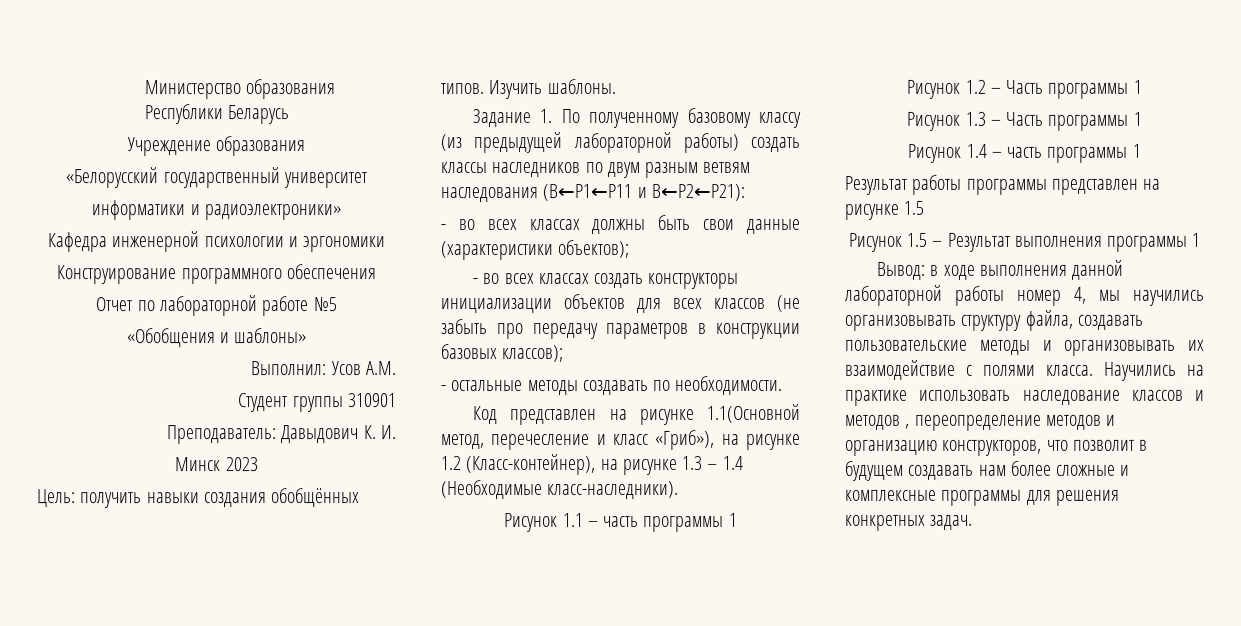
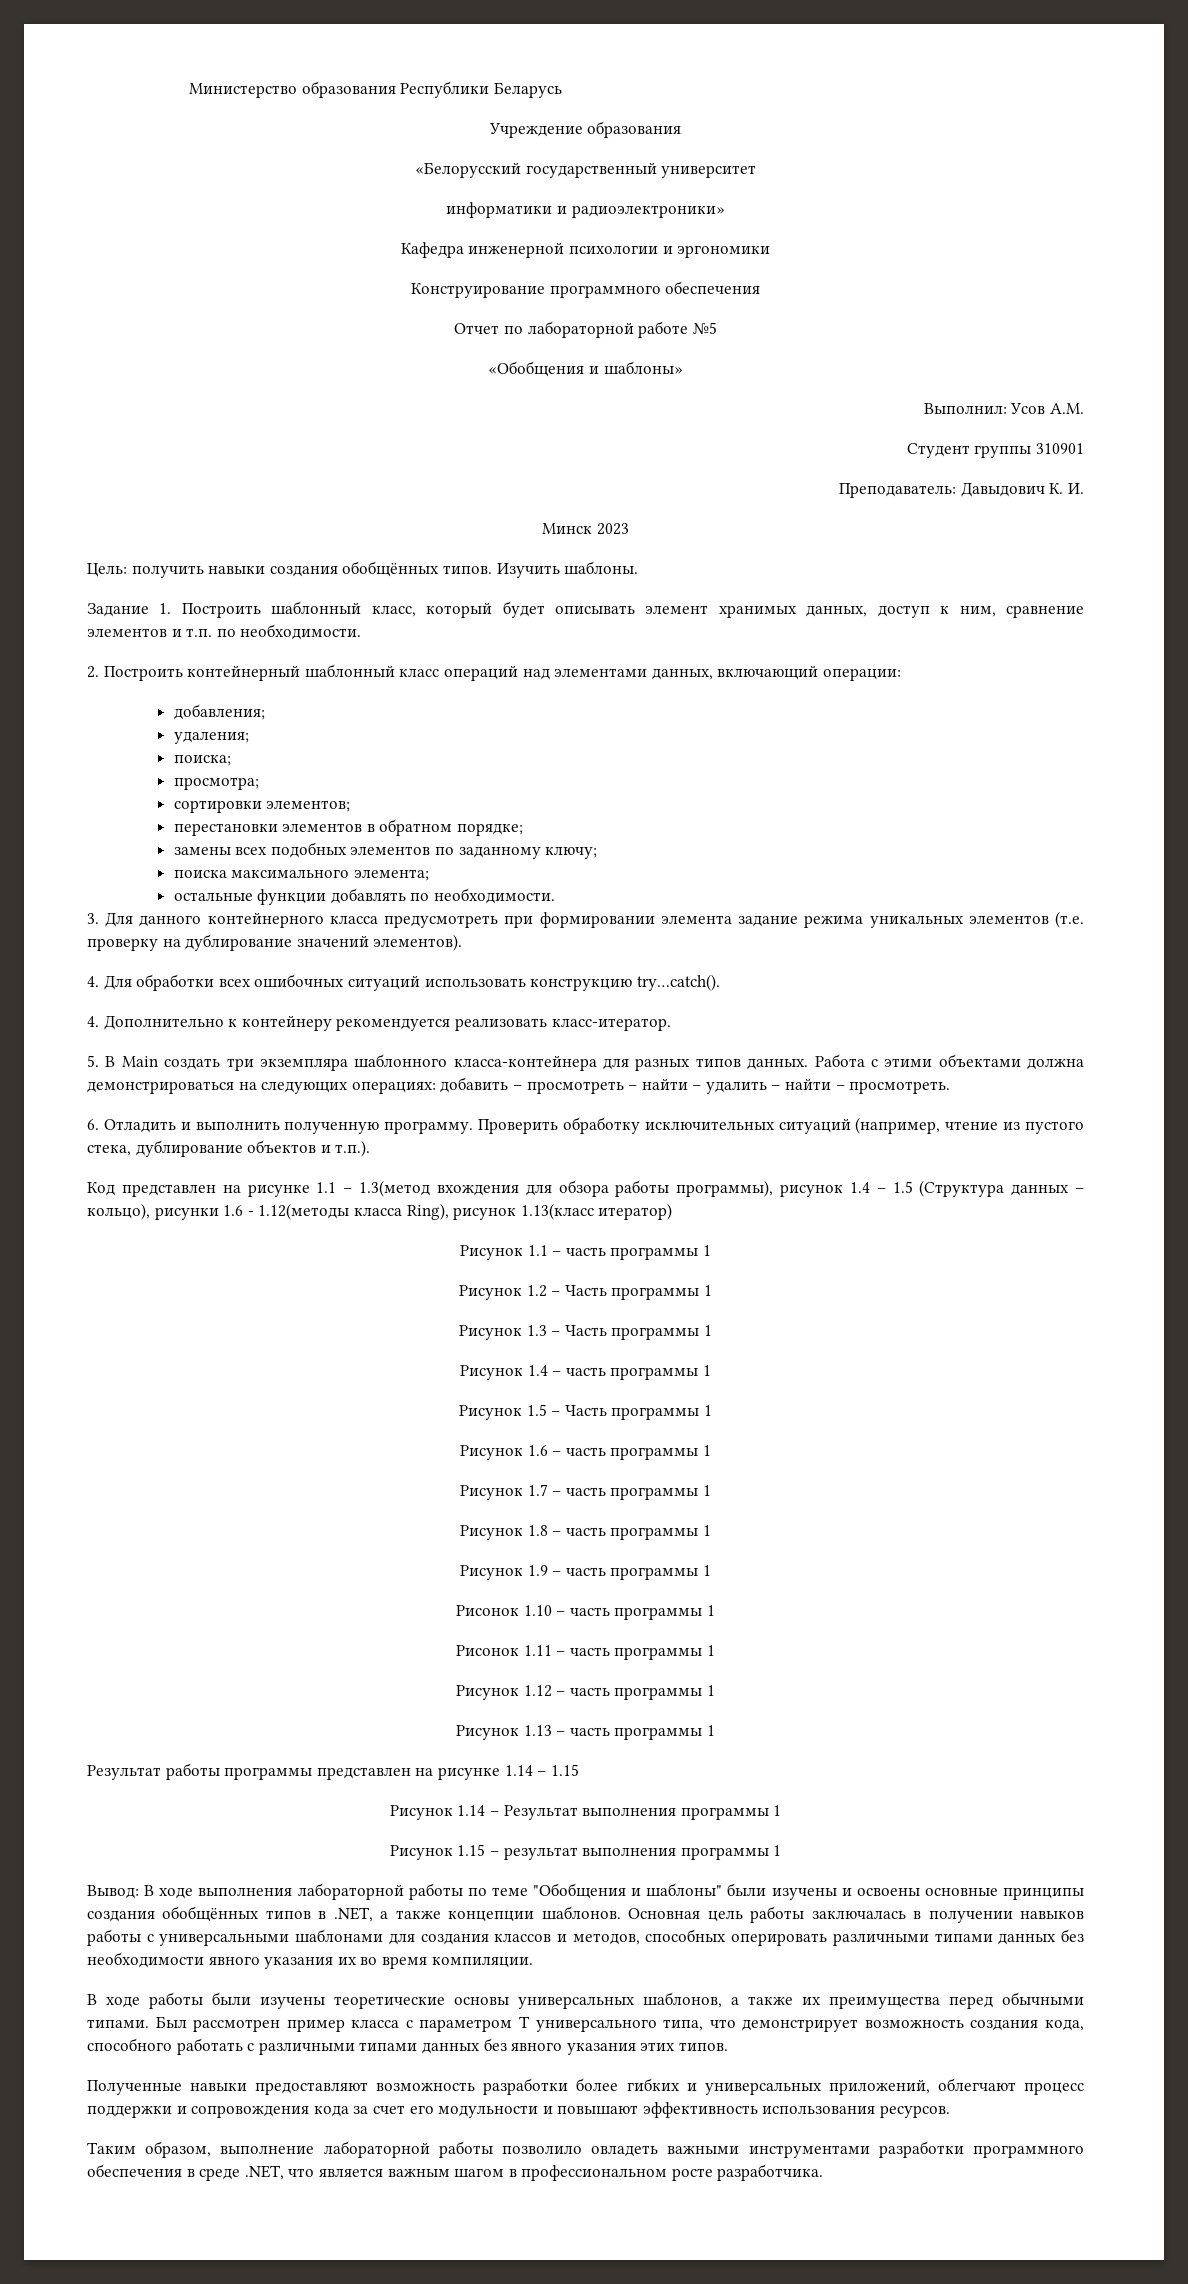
- Задание 1. По полученному базовому классу (из предыдущей лабораторной работы) создать классы наследников по двум разным ветвям наследования (B←P1←P11 и B←P2←P21):
- - во всех классах должны быть свои данные (характеристики объектов);
- - во всех классах создать конструкторы инициализации объектов для всех классов (не забыть про передачу параметров в конструкции базовых классов);
- - остальные методы создавать по необходимости.
- Код представлен на рисунке 1.1(Основной метод, перечесление и класс «Гриб»), на рисунке 1.2 (Класс-контейнер), на рисунке 1.3 – 1.4 (Необходимые класс-наследники).
+ Задание 1. Построить шаблонный класс, который будет описывать элемент хранимых данных, доступ к ним, сравнение элементов и т.п. по необходимости.
+ 2. Построить контейнерный шаблонный класс операций над элементами данных, включающий операции:
+ добавления;
+ удаления;
+ поиска;
+ просмотра;
+ сортировки элементов;
+ перестановки элементов в обратном порядке;
+ замены всех подобных элементов по заданному ключу;
+ поиска максимального элемента;
+ остальные функции добавлять по необходимости.
+ 3. Для данного контейнерного класса предусмотреть при формировании элемента задание режима уникальных элементов (т.е. проверку на дублирование значений элементов).
+ 4. Для обработки всех ошибочных ситуаций использовать конструкцию try…catch().
+ 4. Дополнительно к контейнеру рекомендуется реализовать класс-итератор.
+ 5. В Main создать три экземпляра шаблонного класса-контейнера для разных типов данных. Работа с этими объектами должна демонстрироваться на следующих операциях: добавить – просмотреть – найти – удалить – найти – просмотреть.
+ 6. Отладить и выполнить полученную программу. Проверить обработку исключительных ситуаций (например, чтение из пустого стека, дублирование объектов и т.п.).
+ Код представлен на рисунке 1.1 – 1.3(метод вхождения для обзора работы программы), рисунок 1.4 – 1.5 (Структура данных – кольцо), рисунки 1.6 - 1.12(методы класса Ring), рисунок 1.13(класс итератор)
+ Рисунок 1.5 – Часть программы 1
+ Рисунок 1.6 – часть программы 1
+ Рисунок 1.7 – часть программы 1
+ Рисунок 1.8 – часть программы 1
+ Рисунок 1.9 – часть программы 1
+ Рисонок 1.10 – часть программы 1
+ Рисонок 1.11 – часть программы 1
+ Рисунок 1.12 – часть программы 1
+ Рисунок 1.13 – часть программы 1
- Результат работы программы представлен на рисунке 1.5
- Рисунок 1.5 – Результат выполнения программы 1
+ Результат работы программы представлен на рисунке 1.14 – 1.15
+ Рисунок 1.14 – Результат выполнения программы 1
+ Рисунок 1.15 – результат выполнения программы 1
- Вывод: в ходе выполнения данной лабораторной работы номер 4, мы научились организовывать структуру файла, создавать пользовательские методы и организовывать их взаимодействие с полями класса. Научились на практике использовать наследование классов и методов , переопределение методов и организацию конструкторов, что позволит в будущем создавать нам более сложные и комплексные программы для решения конкретных задач.
+ Вывод: В ходе выполнения лабораторной работы по теме "Обобщения и шаблоны" были изучены и освоены основные принципы создания обобщённых типов в .NET, а также концепции шаблонов. Основная цель работы заключалась в получении навыков работы с универсальными шаблонами для создания классов и методов, способных оперировать различными типами данных без необходимости явного указания их во время компиляции.
+ В ходе работы были изучены теоретические основы универсальных шаблонов, а также их преимущества перед обычными типами. Был рассмотрен пример класса с параметром T универсального типа, что демонстрирует возможность создания кода, способного работать с различными типами данных без явного указания этих типов.
+ Полученные навыки предоставляют возможность разработки более гибких и универсальных приложений, облегчают процесс поддержки и сопровождения кода за счет его модульности и повышают эффективность использования ресурсов.
+ Таким образом, выполнение лабораторной работы позволило овладеть важными инструментами разработки программного обеспечения в среде .NET, что является важным шагом в профессиональном росте разработчика.

